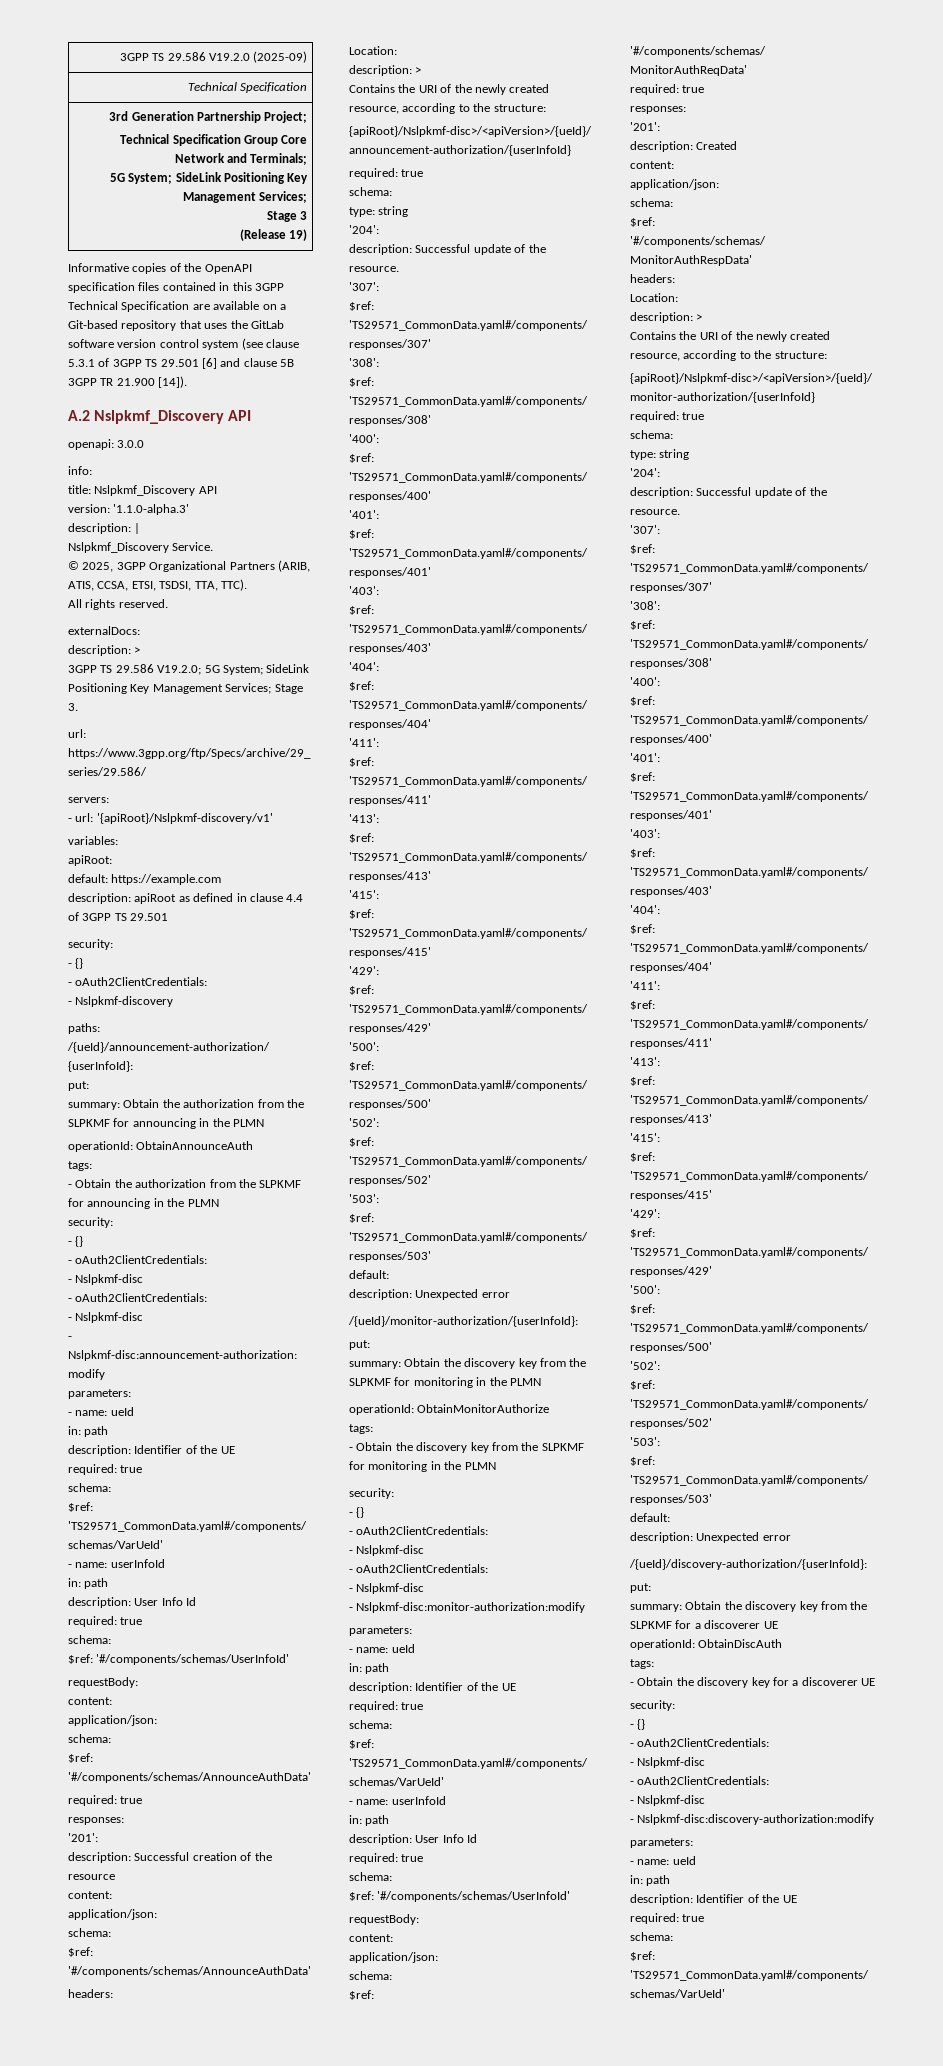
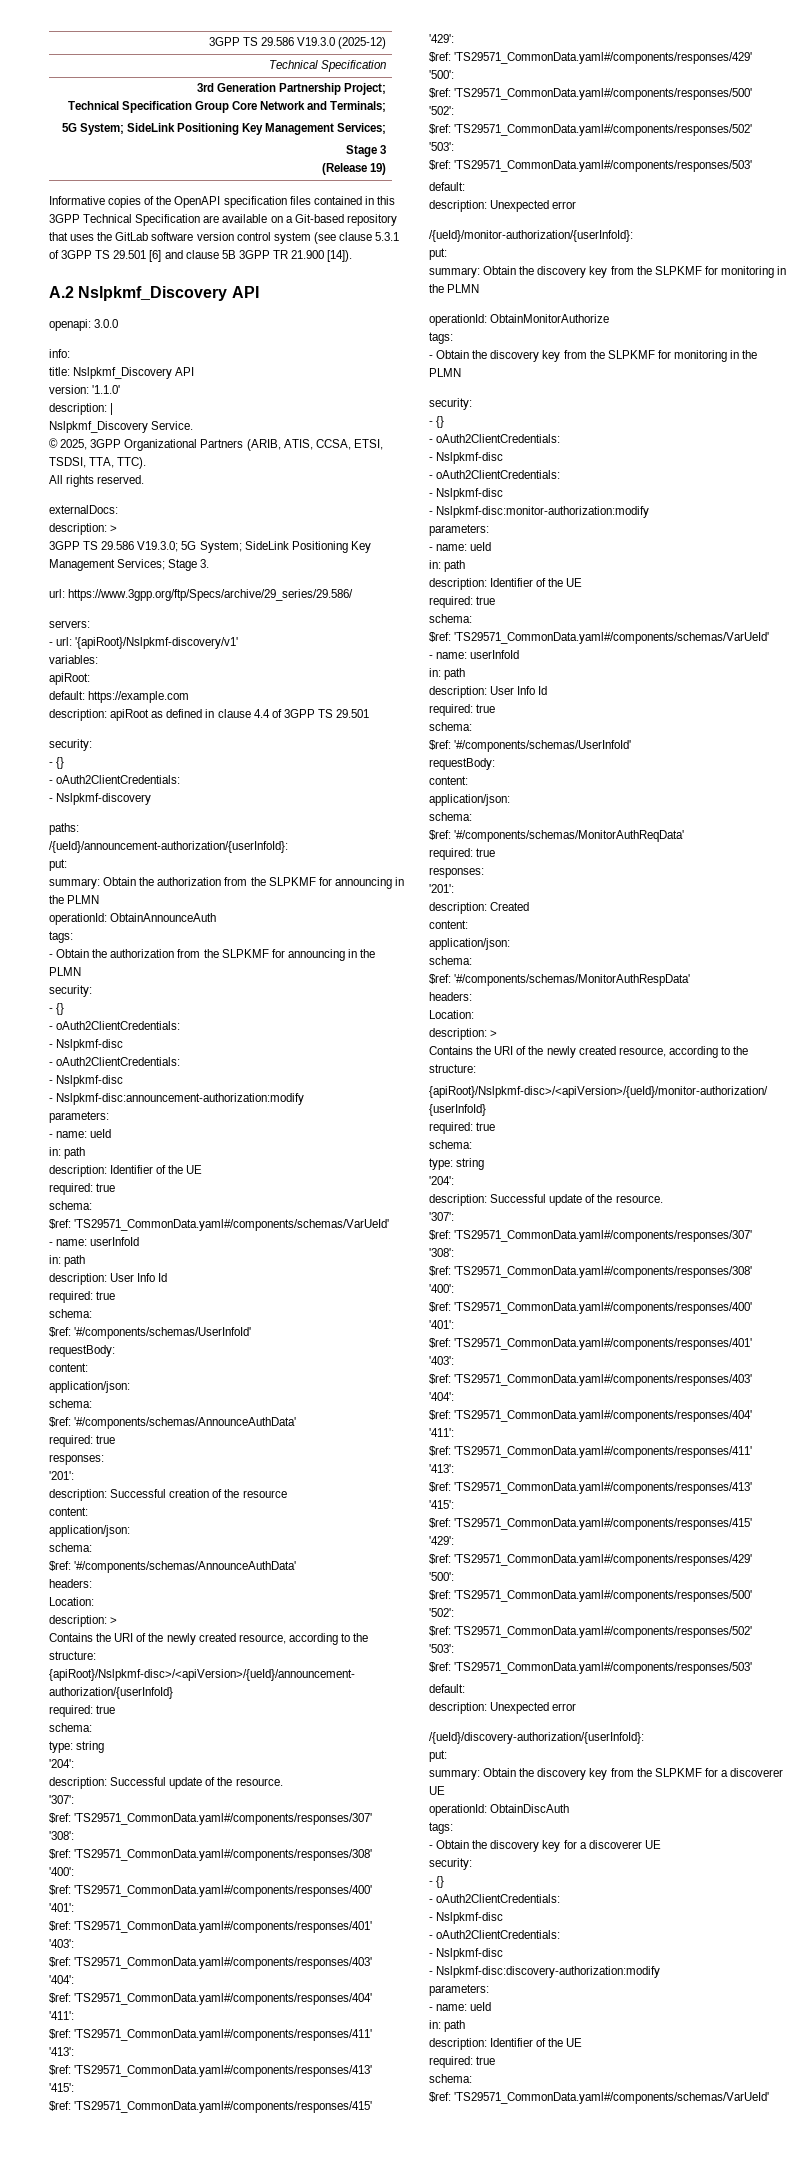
- 3GPP TS 29.586 V19.2.0 (2025-09)
+ 3GPP TS 29.586 V19.3.0 (2025-12)
- version: '1.1.0-alpha.3'
+ version: '1.1.0'
- 3GPP TS 29.586 V19.2.0; 5G System; SideLink Positioning Key Management Services; Stage 3.
+ 3GPP TS 29.586 V19.3.0; 5G System; SideLink Positioning Key Management Services; Stage 3.

